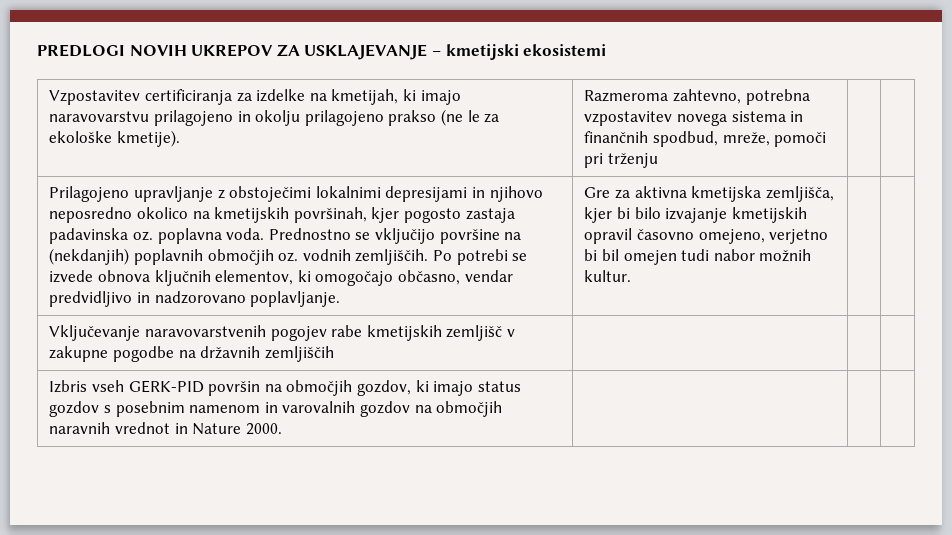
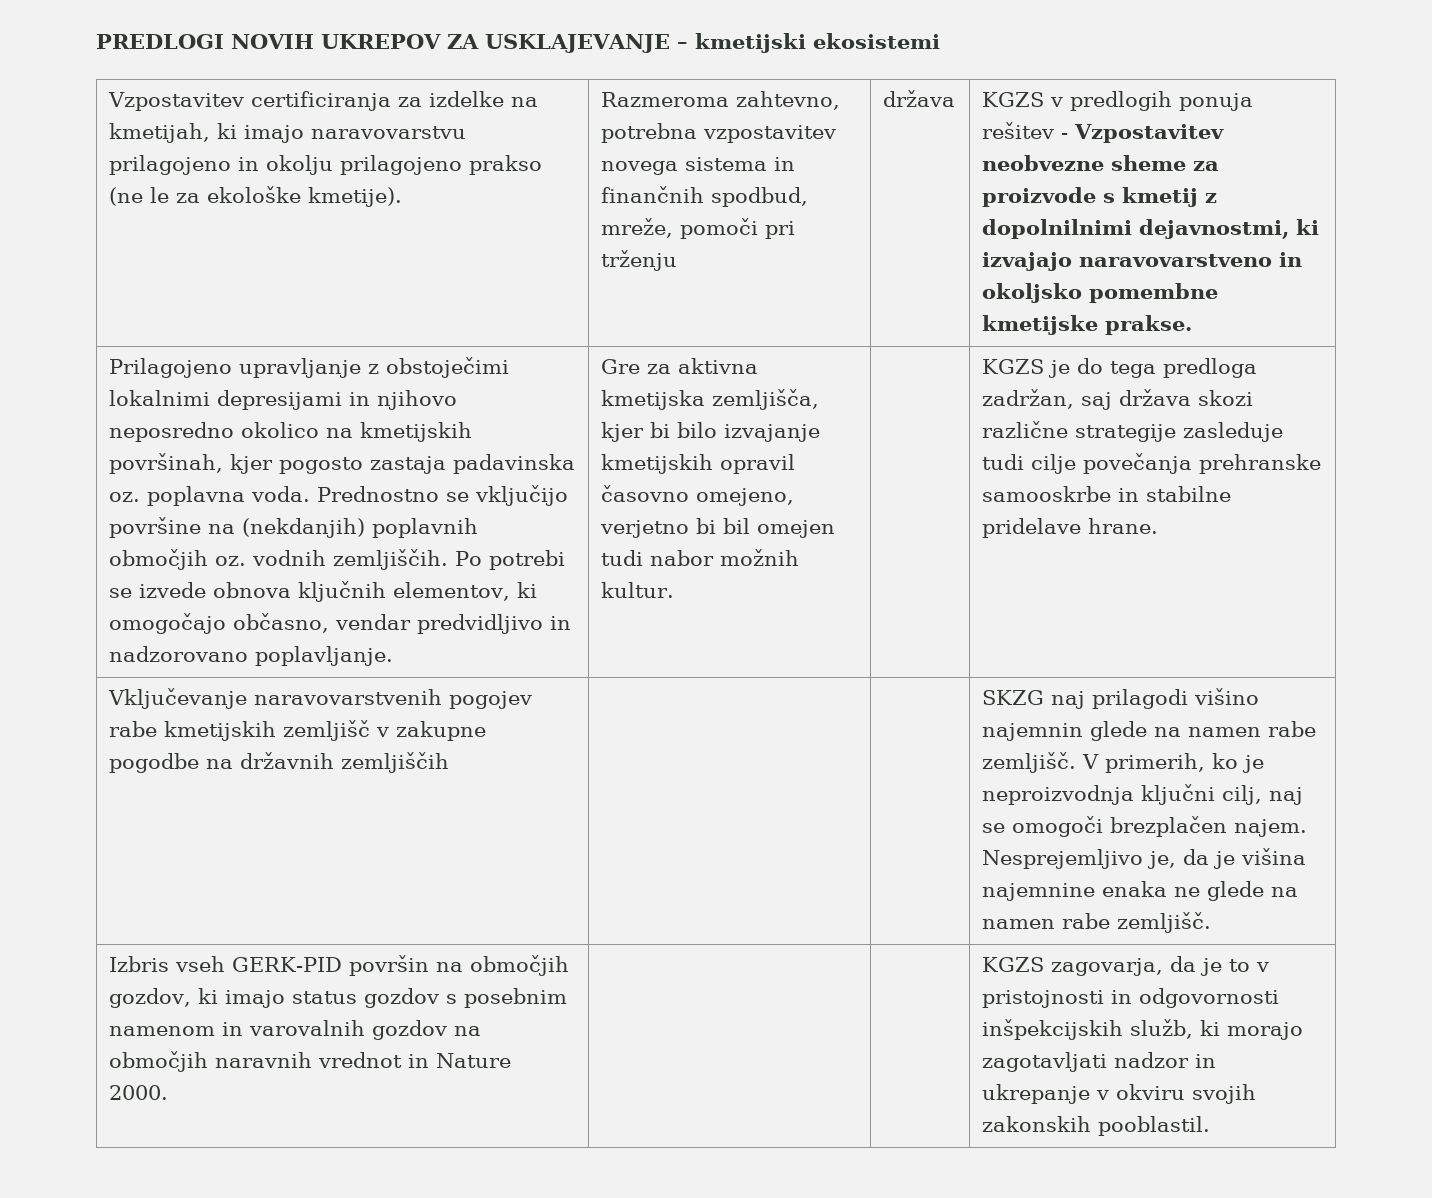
+ država | KGZS v predlogih ponuja rešitev - Vzpostavitev neobvezne sheme za proizvode s kmetij z dopolnilnimi dejavnostmi, ki izvajajo naravovarstveno in okoljsko pomembne kmetijske prakse.
+ KGZS je do tega predloga zadržan, saj država skozi različne strategije zasleduje tudi cilje povečanja prehranske samooskrbe in stabilne pridelave hrane.
+ SKZG naj prilagodi višino najemnin glede na namen rabe zemljišč. V primerih, ko je neproizvodnja ključni cilj, naj se omogoči brezplačen najem. Nesprejemljivo je, da je višina najemnine enaka ne glede na namen rabe zemljišč.
+ KGZS zagovarja, da je to v pristojnosti in odgovornosti inšpekcijskih služb, ki morajo zagotavljati nadzor in ukrepanje v okviru svojih zakonskih pooblastil.

